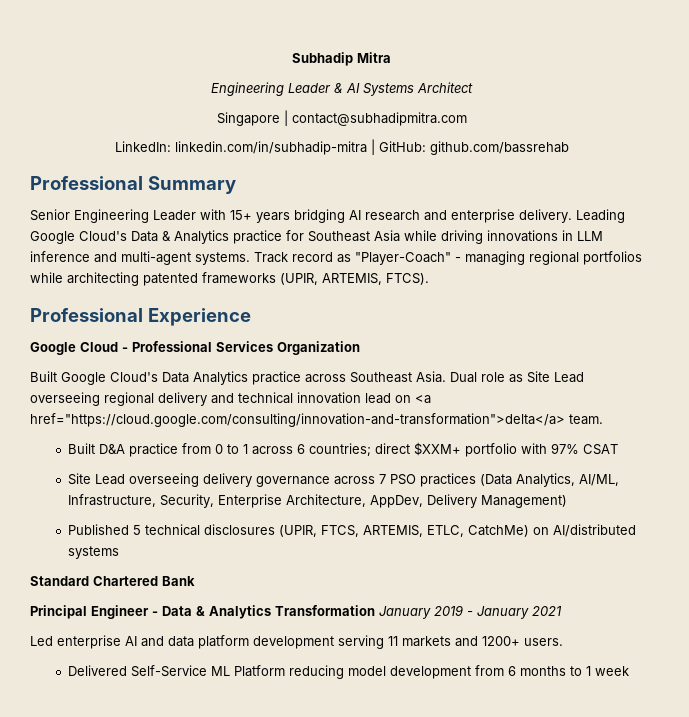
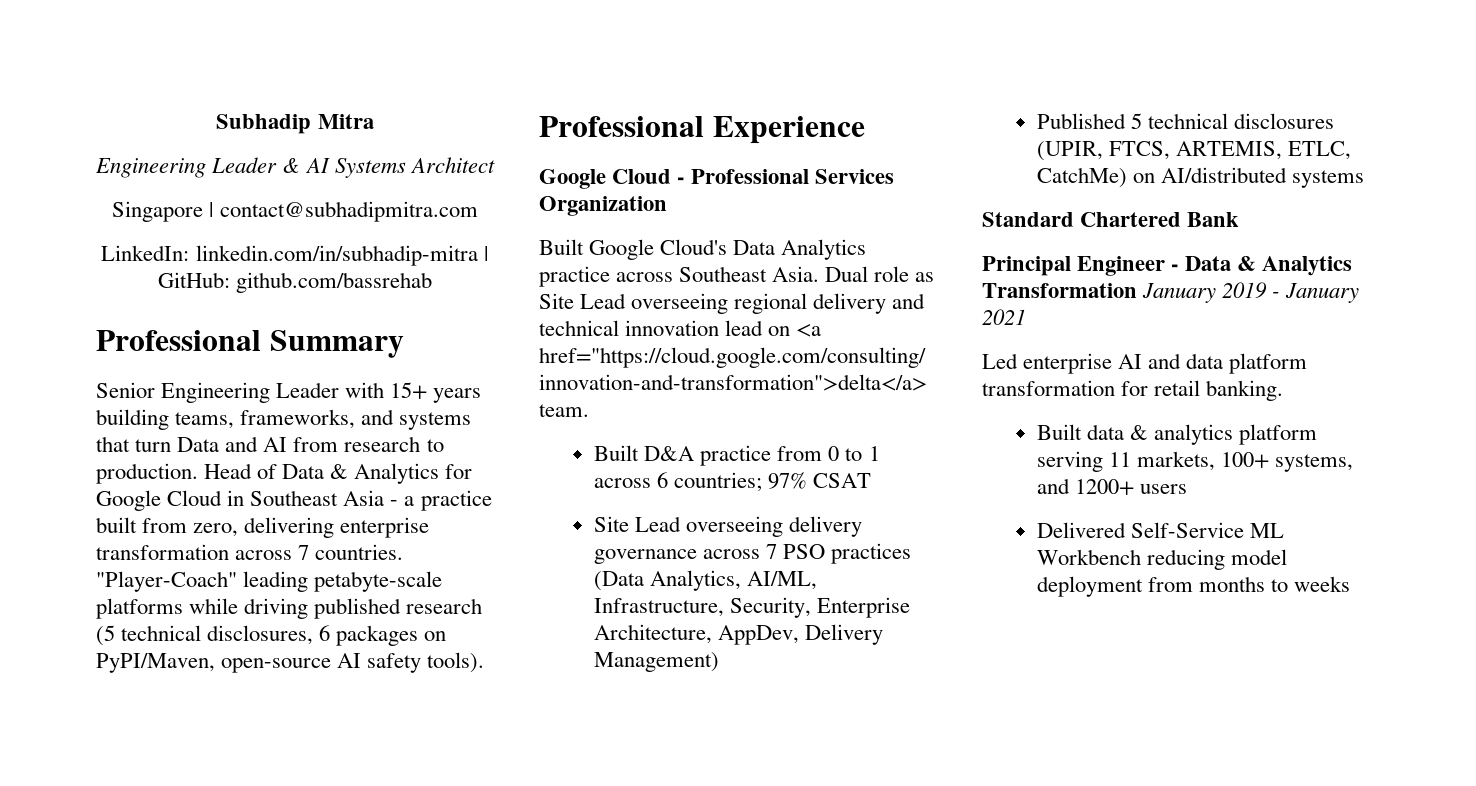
- Senior Engineering Leader with 15+ years bridging AI research and enterprise delivery. Leading Google Cloud's Data & Analytics practice for Southeast Asia while driving innovations in LLM inference and multi-agent systems. Track record as "Player-Coach" - managing regional portfolios while architecting patented frameworks (UPIR, ARTEMIS, FTCS).
+ Senior Engineering Leader with 15+ years building teams, frameworks, and systems that turn Data and AI from research to production. Head of Data & Analytics for Google Cloud in Southeast Asia - a practice built from zero, delivering enterprise transformation across 7 countries. "Player-Coach" leading petabyte-scale platforms while driving published research (5 technical disclosures, 6 packages on PyPI/Maven, open-source AI safety tools).
- Built D&A practice from 0 to 1 across 6 countries; direct $XXM+ portfolio with 97% CSAT
+ Built D&A practice from 0 to 1 across 6 countries; 97% CSAT
- Led enterprise AI and data platform development serving 11 markets and 1200+ users.
+ Led enterprise AI and data platform transformation for retail banking.
+ Built data & analytics platform serving 11 markets, 100+ systems, and 1200+ users
- Delivered Self-Service ML Platform reducing model development from 6 months to 1 week
+ Delivered Self-Service ML Workbench reducing model deployment from months to weeks

